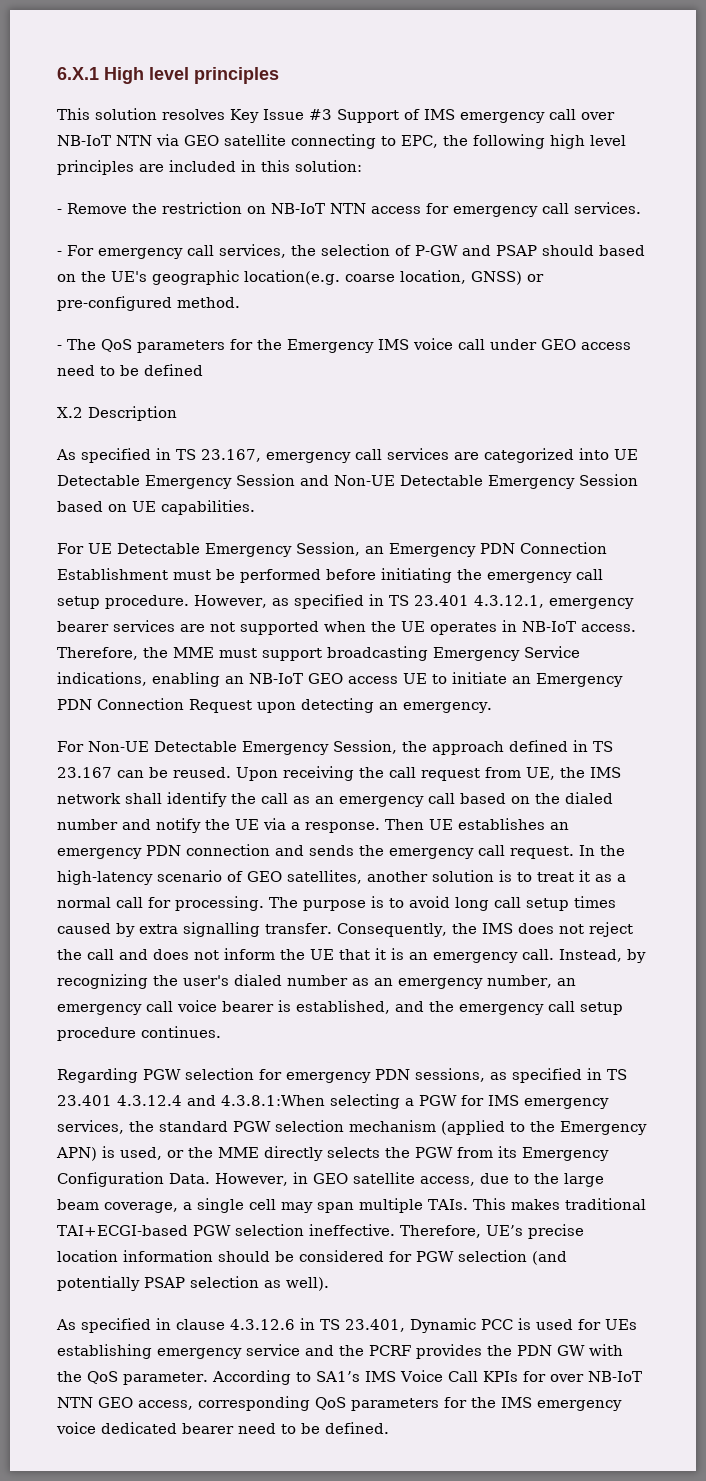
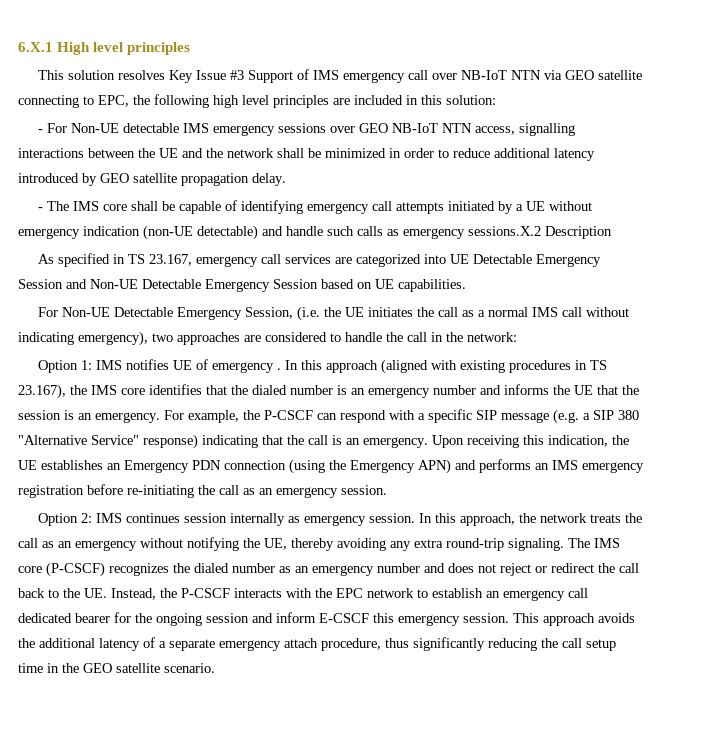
- - Remove the restriction on NB-IoT NTN access for emergency call services.
- - For emergency call services, the selection of P-GW and PSAP should based on the UE's geographic location(e.g. coarse location, GNSS) or pre-configured method.
- - The QoS parameters for the Emergency IMS voice call under GEO access need to be defined
- X.2 Description
+ - For Non-UE detectable IMS emergency sessions over GEO NB-IoT NTN access, signalling interactions between the UE and the network shall be minimized in order to reduce additional latency introduced by GEO satellite propagation delay.
+ - The IMS core shall be capable of identifying emergency call attempts initiated by a UE without emergency indication (non-UE detectable) and handle such calls as emergency sessions.X.2 Description
- For UE Detectable Emergency Session, an Emergency PDN Connection Establishment must be performed before initiating the emergency call setup procedure. However, as specified in TS 23.401 4.3.12.1, emergency bearer services are not supported when the UE operates in NB-IoT access. Therefore, the MME must support broadcasting Emergency Service indications, enabling an NB-IoT GEO access UE to initiate an Emergency PDN Connection Request upon detecting an emergency.
- For Non-UE Detectable Emergency Session, the approach defined in TS 23.167 can be reused. Upon receiving the call request from UE, the IMS network shall identify the call as an emergency call based on the dialed number and notify the UE via a response. Then UE establishes an emergency PDN connection and sends the emergency call request. In the high-latency scenario of GEO satellites, another solution is to treat it as a normal call for processing. The purpose is to avoid long call setup times caused by extra signalling transfer. Consequently, the IMS does not reject the call and does not inform the UE that it is an emergency call. Instead, by recognizing the user's dialed number as an emergency number, an emergency call voice bearer is established, and the emergency call setup procedure continues.
- Regarding PGW selection for emergency PDN sessions, as specified in TS 23.401 4.3.12.4 and 4.3.8.1:When selecting a PGW for IMS emergency services, the standard PGW selection mechanism (applied to the Emergency APN) is used, or the MME directly selects the PGW from its Emergency Configuration Data. However, in GEO satellite access, due to the large beam coverage, a single cell may span multiple TAIs. This makes traditional TAI+ECGI-based PGW selection ineffective. Therefore, UE’s precise location information should be considered for PGW selection (and potentially PSAP selection as well).
- As specified in clause 4.3.12.6 in TS 23.401, Dynamic PCC is used for UEs establishing emergency service and the PCRF provides the PDN GW with the QoS parameter. According to SA1’s IMS Voice Call KPIs for over NB-IoT NTN GEO access, corresponding QoS parameters for the IMS emergency voice dedicated bearer need to be defined.
+ For Non-UE Detectable Emergency Session, (i.e. the UE initiates the call as a normal IMS call without indicating emergency), two approaches are considered to handle the call in the network:
+ Option 1: IMS notifies UE of emergency . In this approach (aligned with existing procedures in TS 23.167), the IMS core identifies that the dialed number is an emergency number and informs the UE that the session is an emergency. For example, the P-CSCF can respond with a specific SIP message (e.g. a SIP 380 "Alternative Service" response) indicating that the call is an emergency. Upon receiving this indication, the UE establishes an Emergency PDN connection (using the Emergency APN) and performs an IMS emergency registration before re-initiating the call as an emergency session.
+ Option 2: IMS continues session internally as emergency session. In this approach, the network treats the call as an emergency without notifying the UE, thereby avoiding any extra round-trip signaling. The IMS core (P-CSCF) recognizes the dialed number as an emergency number and does not reject or redirect the call back to the UE. Instead, the P-CSCF interacts with the EPC network to establish an emergency call dedicated bearer for the ongoing session and inform E-CSCF this emergency session. This approach avoids the additional latency of a separate emergency attach procedure, thus significantly reducing the call setup time in the GEO satellite scenario.

